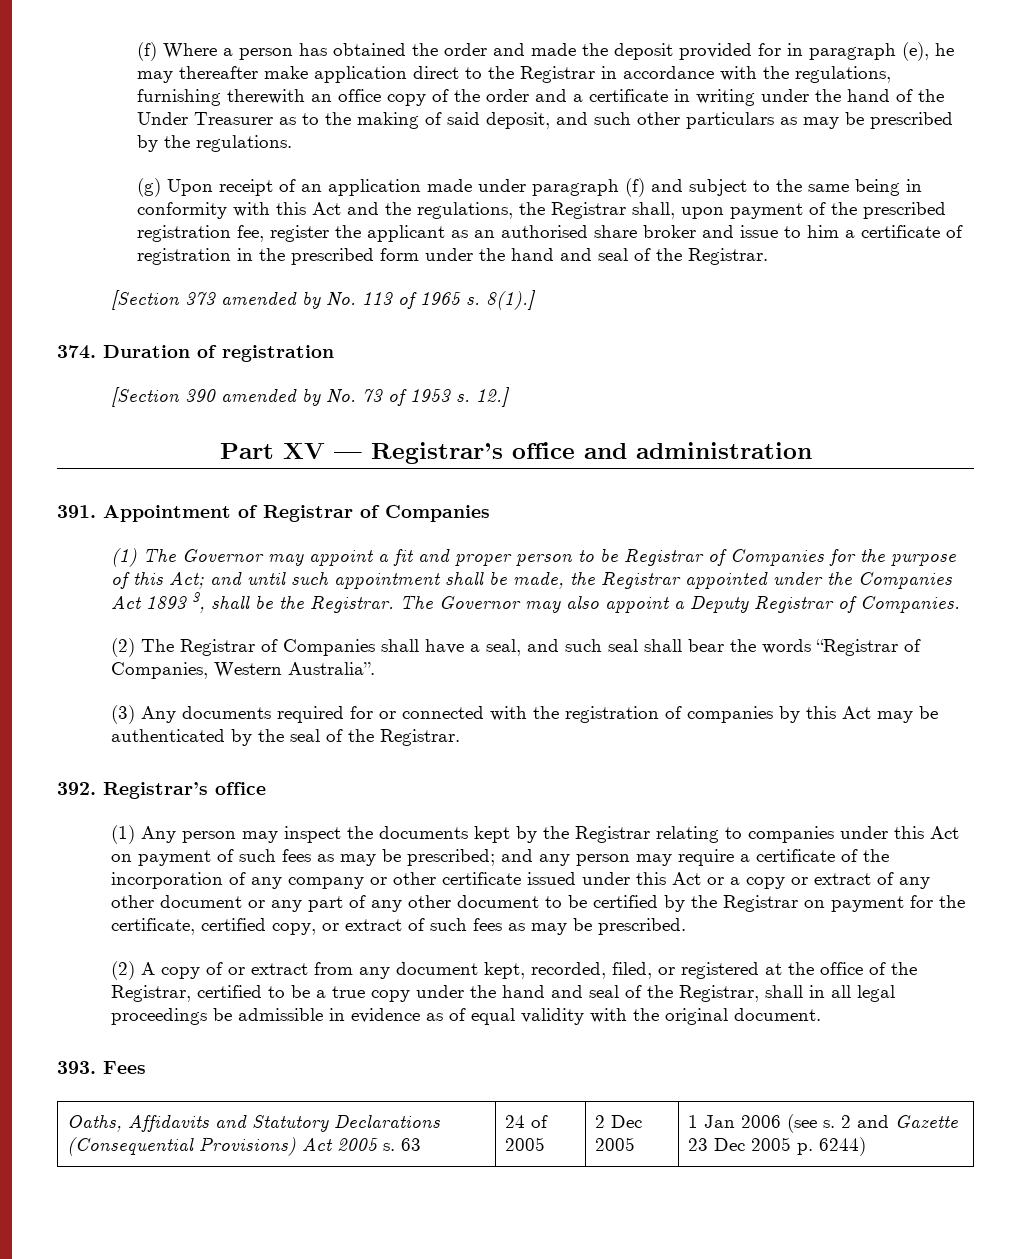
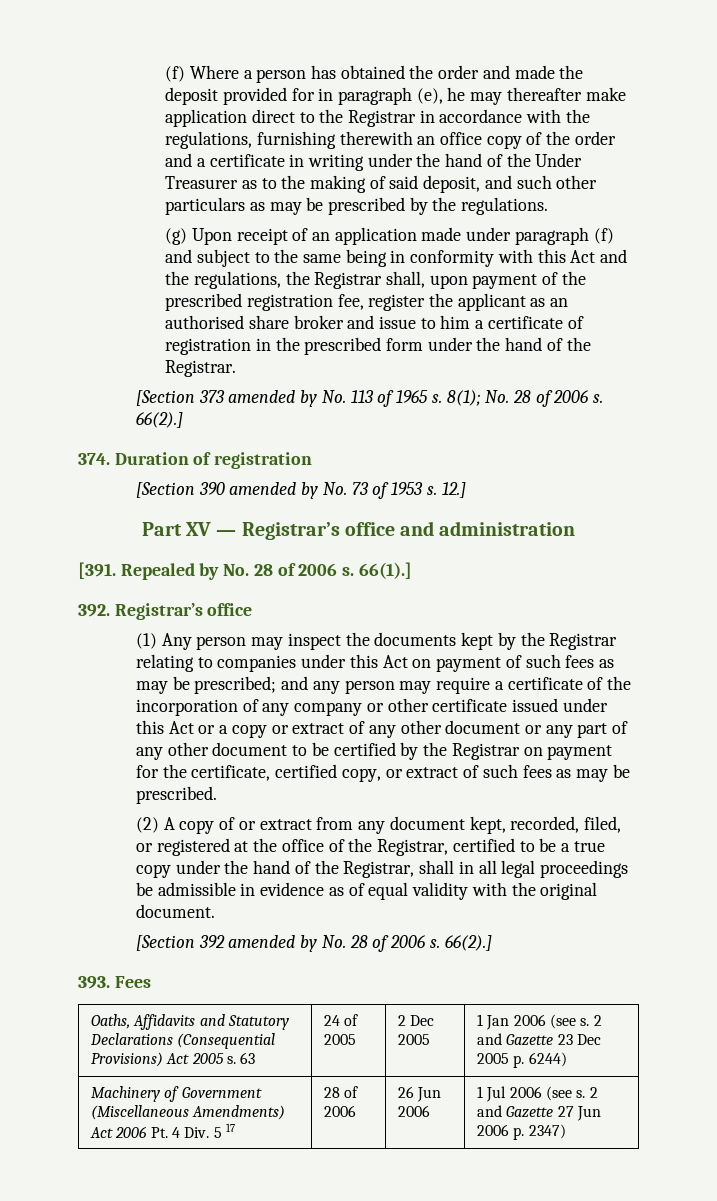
- (g) Upon receipt of an application made under paragraph (f) and subject to the same being in conformity with this Act and the regulations, the Registrar shall, upon payment of the prescribed registration fee, register the applicant as an authorised share broker and issue to him a certificate of registration in the prescribed form under the hand and seal of the Registrar.
+ (g) Upon receipt of an application made under paragraph (f) and subject to the same being in conformity with this Act and the regulations, the Registrar shall, upon payment of the prescribed registration fee, register the applicant as an authorised share broker and issue to him a certificate of registration in the prescribed form under the hand of the Registrar.
- 8(1).]
+ 8(1); No. 28 of 2006 s. 66(2).]
- 391. Appointment of Registrar of Companies
- (1) The Governor may appoint a fit and proper person to be Registrar of Companies for the purpose of this Act; and until such appointment shall be made, the Registrar appointed under the Companies Act 1893 3, shall be the Registrar. The Governor may also appoint a Deputy Registrar of Companies.
- (2) The Registrar of Companies shall have a seal, and such seal shall bear the words “Registrar of Companies, Western Australia”.
- (3) Any documents required for or connected with the registration of companies by this Act may be authenticated by the seal of the Registrar.
+ [391. Repealed by No. 28 of 2006 s. 66(1).]
- (2) A copy of or extract from any document kept, recorded, filed, or registered at the office of the Registrar, certified to be a true copy under the hand and seal of the Registrar, shall in all legal proceedings be admissible in evidence as of equal validity with the original document.
+ (2) A copy of or extract from any document kept, recorded, filed, or registered at the office of the Registrar, certified to be a true copy under the hand of the Registrar, shall in all legal proceedings be admissible in evidence as of equal validity with the original document.
+ [Section 392 amended by No. 28 of 2006 s. 66(2).]
+ Machinery of Government (Miscellaneous Amendments) Act 2006 Pt. 4 Div. 5 17 | 28 of 2006 | 26 Jun 2006 | 1 Jul 2006 (see s. 2 and Gazette 27 Jun 2006 p. 2347)

